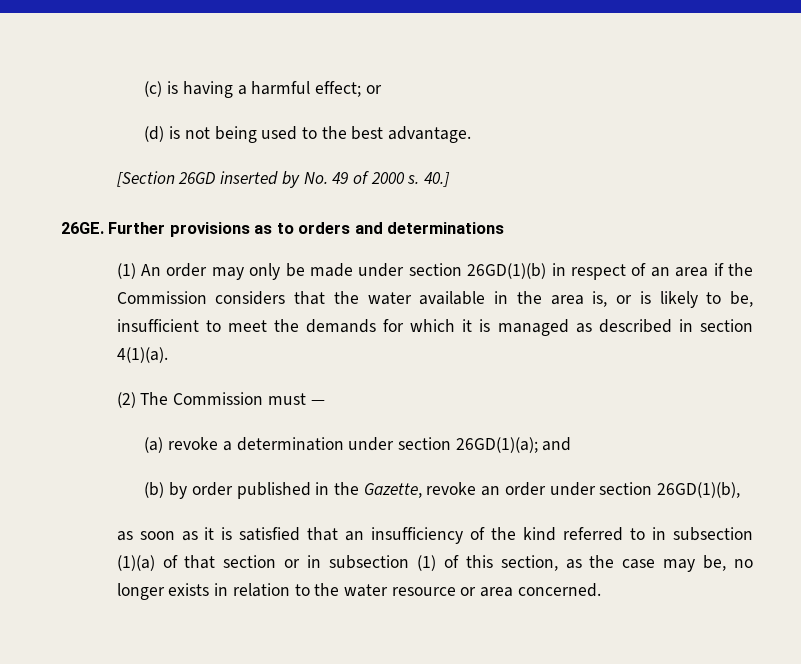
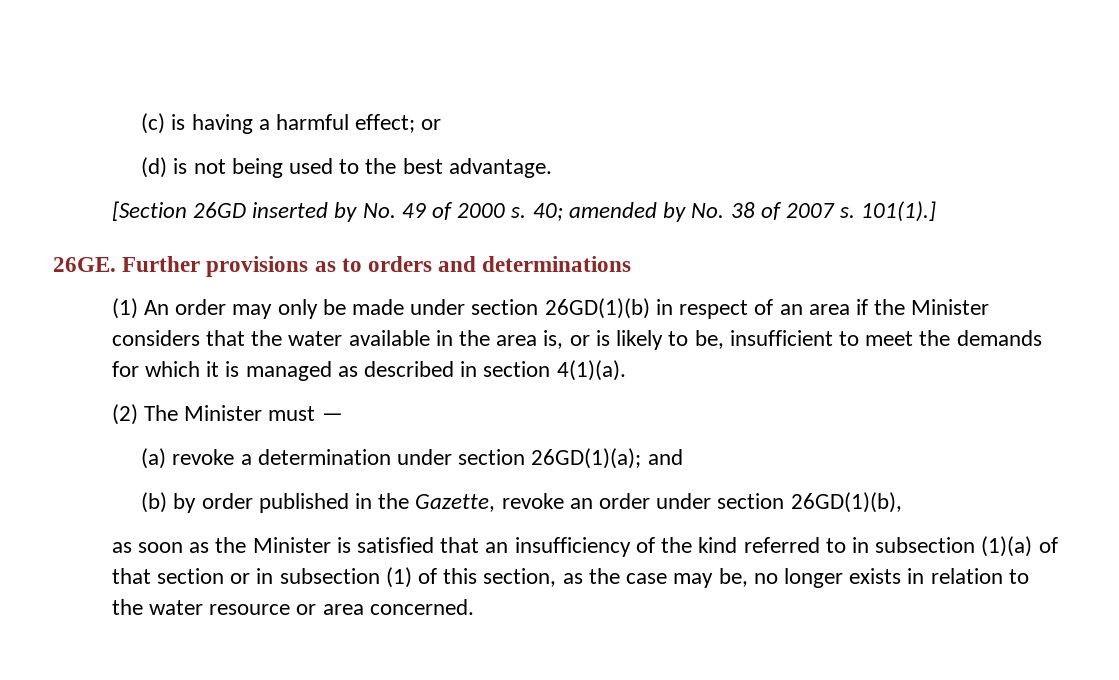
- 40.]
+ 40; amended by No. 38 of 2007 s. 101(1).]
- (1) An order may only be made under section 26GD(1)(b) in respect of an area if the Commission considers that the water available in the area is, or is likely to be, insufficient to meet the demands for which it is managed as described in section 4(1)(a).
+ (1) An order may only be made under section 26GD(1)(b) in respect of an area if the Minister considers that the water available in the area is, or is likely to be, insufficient to meet the demands for which it is managed as described in section 4(1)(a).
- (2) The Commission must —
+ (2) The Minister must —
- as soon as it is satisfied that an insufficiency of the kind referred to in subsection (1)(a) of that section or in subsection (1) of this section, as the case may be, no longer exists in relation to the water resource or area concerned.
+ as soon as the Minister is satisfied that an insufficiency of the kind referred to in subsection (1)(a) of that section or in subsection (1) of this section, as the case may be, no longer exists in relation to the water resource or area concerned.

